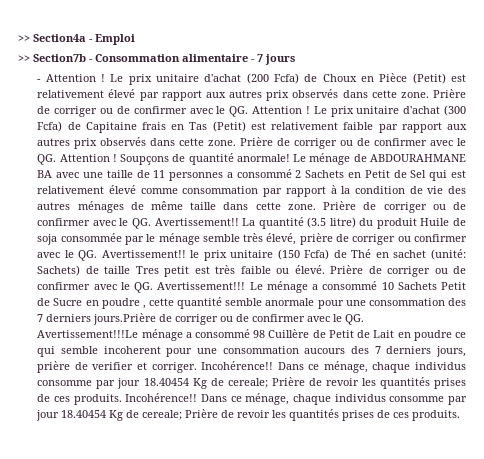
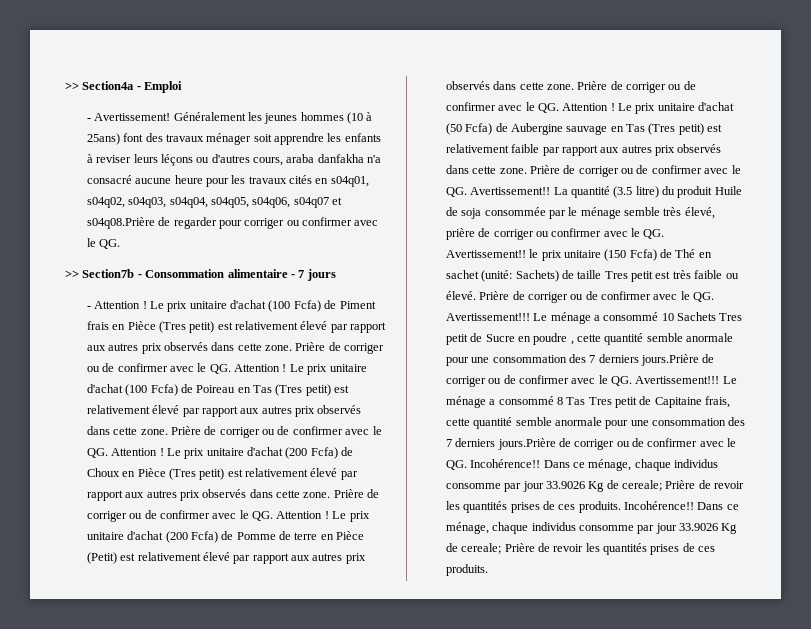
+ - Avertissement! Généralement les jeunes hommes (10 à 25ans) font des travaux ménager soit apprendre les enfants à reviser leurs léçons ou d'autres cours, araba danfakha n'a consacré aucune heure pour les travaux cités en s04q01, s04q02, s04q03, s04q04, s04q05, s04q06, s04q07 et s04q08.Prière de regarder pour corriger ou confirmer avec le QG.
- Le prix unitaire d'achat (200 Fcfa) de Choux en Pièce (Petit) est relativement élevé par rapport aux autres prix observés dans cette zone.
+ Le prix unitaire d'achat (100 Fcfa) de Piment frais en Pièce (Tres petit) est relativement élevé par rapport aux autres prix observés dans cette zone. Prière de corriger ou de confirmer avec le QG. Attention ! Le prix unitaire d'achat (100 Fcfa) de Poireau en Tas (Tres petit) est relativement élevé par rapport aux autres prix observés dans cette zone. Prière de corriger ou de confirmer avec le QG. Attention ! Le prix unitaire d'achat (200 Fcfa) de Choux en Pièce (Tres petit) est relativement élevé par rapport aux autres prix observés dans cette zone. Prière de corriger ou de confirmer avec le QG. Attention ! Le prix unitaire d'achat (200 Fcfa) de Pomme de terre en Pièce (Petit) est relativement élevé par rapport aux autres prix observés dans cette zone.
- Le prix unitaire d'achat (300 Fcfa) de Capitaine frais en Tas (Petit) est relativement faible par rapport aux autres prix observés dans cette zone.
+ Le prix unitaire d'achat (50 Fcfa) de Aubergine sauvage en Tas (Tres petit) est relativement faible par rapport aux autres prix observés dans cette zone.
- Prière de corriger ou de confirmer avec le QG. Attention ! Soupçons de quantité anormale! Le ménage de ABDOURAHMANE BA avec une taille de 11 personnes a consommé 2 Sachets en Petit de Sel qui est relativement élevé comme consommation par rapport à la condition de vie des autres ménages de même taille dans cette zone. Prière de corriger ou de confirmer avec le QG. Avertissement!!
+ Prière de corriger ou de confirmer avec le QG. Avertissement!!
- Le ménage a consommé 10 Sachets Petit de Sucre en poudre , cette quantité semble anormale pour une consommation des 7 derniers jours.Prière de corriger ou de confirmer avec le QG. Avertissement!!!Le ménage a consommé 98 Cuillère de Petit de Lait en poudre ce qui semble incoherent pour une consommation aucours des 7 derniers jours, prière de verifier et corriger. Incohérence!! Dans ce ménage, chaque individus consomme par jour 18.40454 Kg de cereale; Prière de revoir les quantités prises de ces produits. Incohérence!! Dans ce ménage, chaque individus consomme par jour 18.40454 Kg de cereale;
+ Le ménage a consommé 10 Sachets Tres petit de Sucre en poudre , cette quantité semble anormale pour une consommation des 7 derniers jours.Prière de corriger ou de confirmer avec le QG. Avertissement!!! Le ménage a consommé 8 Tas Tres petit de Capitaine frais, cette quantité semble anormale pour une consommation des 7 derniers jours.Prière de corriger ou de confirmer avec le QG. Incohérence!! Dans ce ménage, chaque individus consomme par jour 33.9026 Kg de cereale; Prière de revoir les quantités prises de ces produits. Incohérence!! Dans ce ménage, chaque individus consomme par jour 33.9026 Kg de cereale;

